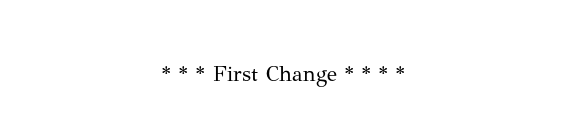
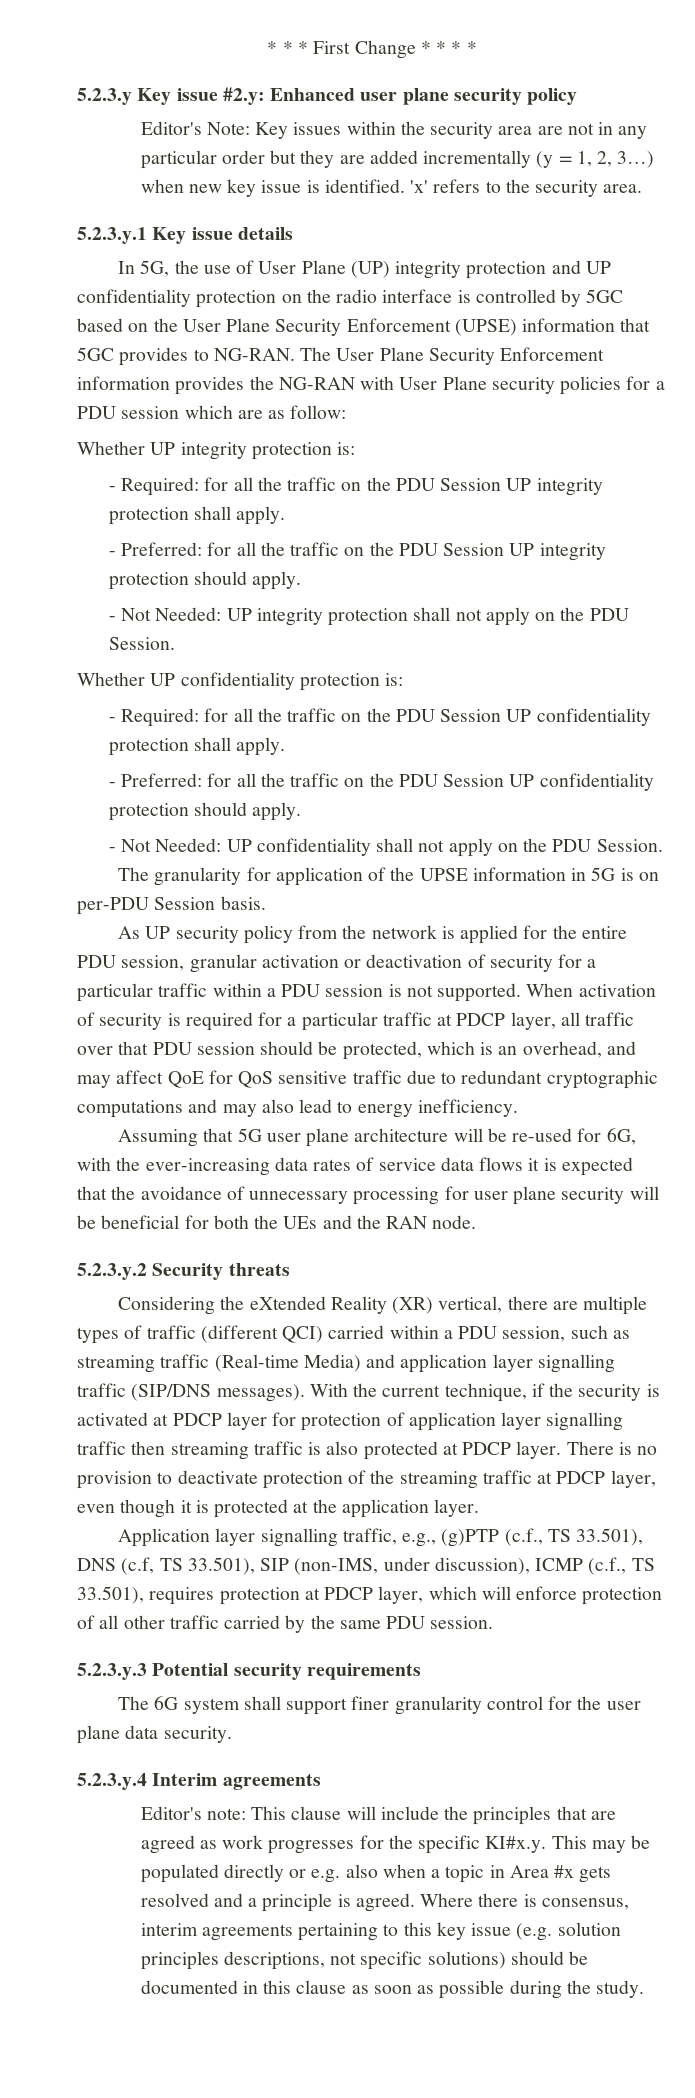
+ 5.2.3.y Key issue #2.y: Enhanced user plane security policy
+ Editor's Note: Key issues within the security area are not in any particular order but they are added incrementally (y = 1, 2, 3…) when new key issue is identified. 'x' refers to the security area.
+ 5.2.3.y.1 Key issue details
+ In 5G, the use of User Plane (UP) integrity protection and UP confidentiality protection on the radio interface is controlled by 5GC based on the User Plane Security Enforcement (UPSE) information that 5GC provides to NG-RAN. The User Plane Security Enforcement information provides the NG-RAN with User Plane security policies for a PDU session which are as follow:
+ Whether UP integrity protection is:
+ - Required: for all the traffic on the PDU Session UP integrity protection shall apply.
+ - Preferred: for all the traffic on the PDU Session UP integrity protection should apply.
+ - Not Needed: UP integrity protection shall not apply on the PDU Session.
+ Whether UP confidentiality protection is:
+ - Required: for all the traffic on the PDU Session UP confidentiality protection shall apply.
+ - Preferred: for all the traffic on the PDU Session UP confidentiality protection should apply.
+ - Not Needed: UP confidentiality shall not apply on the PDU Session.
+ The granularity for application of the UPSE information in 5G is on per-PDU Session basis.
+ As UP security policy from the network is applied for the entire PDU session, granular activation or deactivation of security for a particular traffic within a PDU session is not supported. When activation of security is required for a particular traffic at PDCP layer, all traffic over that PDU session should be protected, which is an overhead, and may affect QoE for QoS sensitive traffic due to redundant cryptographic computations and may also lead to energy inefficiency.
+ Assuming that 5G user plane architecture will be re-used for 6G, with the ever-increasing data rates of service data flows it is expected that the avoidance of unnecessary processing for user plane security will be beneficial for both the UEs and the RAN node.
+ 5.2.3.y.2 Security threats
+ Considering the eXtended Reality (XR) vertical, there are multiple types of traffic (different QCI) carried within a PDU session, such as streaming traffic (Real-time Media) and application layer signalling traffic (SIP/DNS messages). With the current technique, if the security is activated at PDCP layer for protection of application layer signalling traffic then streaming traffic is also protected at PDCP layer. There is no provision to deactivate protection of the streaming traffic at PDCP layer, even though it is protected at the application layer.
+ Application layer signalling traffic, e.g., (g)PTP (c.f., TS 33.501), DNS (c.f, TS 33.501), SIP (non-IMS, under discussion), ICMP (c.f., TS 33.501), requires protection at PDCP layer, which will enforce protection of all other traffic carried by the same PDU session.
+ 5.2.3.y.3 Potential security requirements
+ The 6G system shall support finer granularity control for the user plane data security.
+ 5.2.3.y.4 Interim agreements
+ Editor's note: This clause will include the principles that are agreed as work progresses for the specific KI#x.y. This may be populated directly or e.g. also when a topic in Area #x gets resolved and a principle is agreed. Where there is consensus, interim agreements pertaining to this key issue (e.g. solution principles descriptions, not specific solutions) should be documented in this clause as soon as possible during the study.

